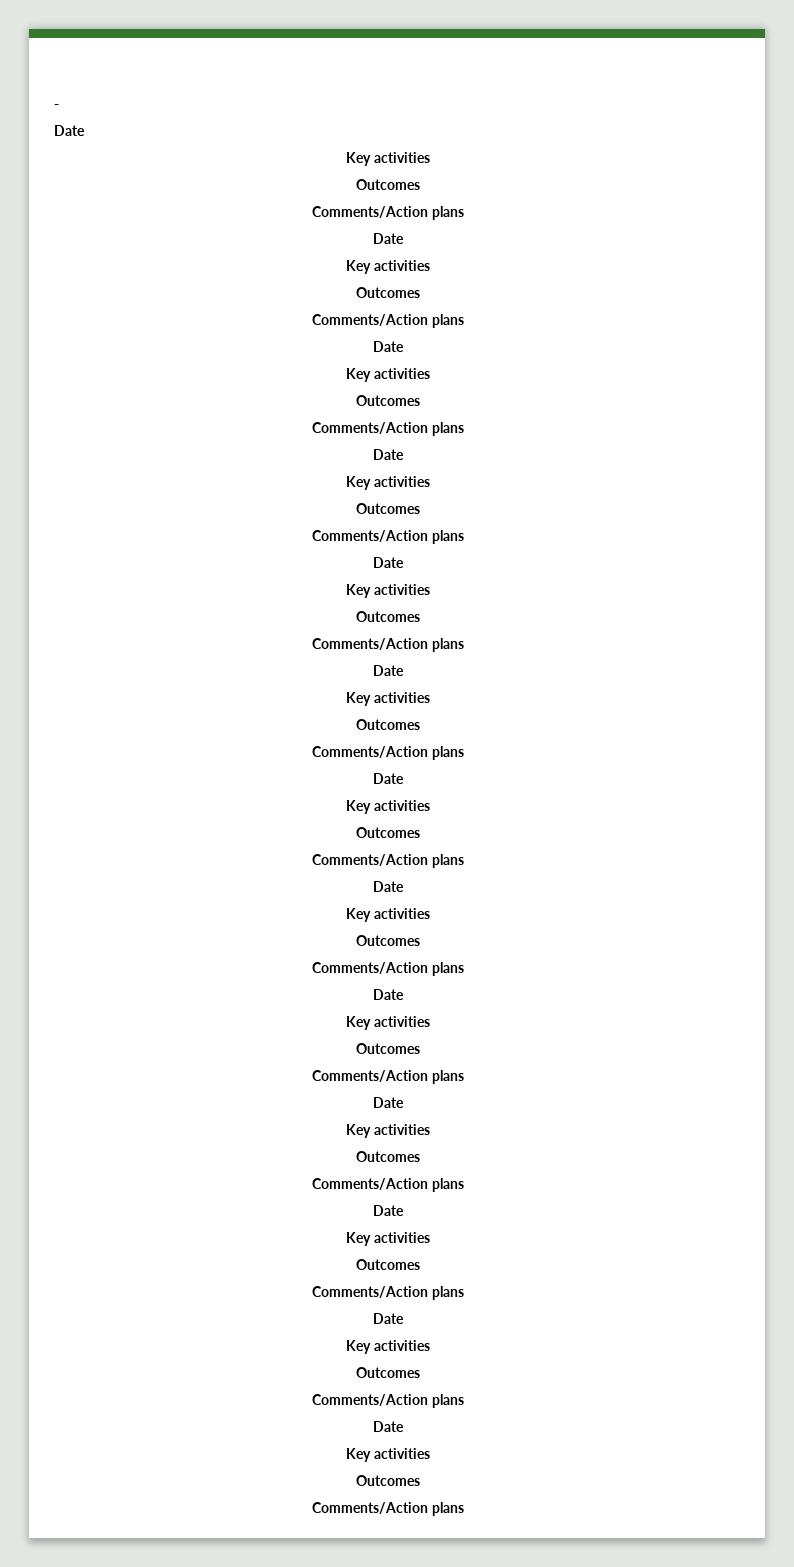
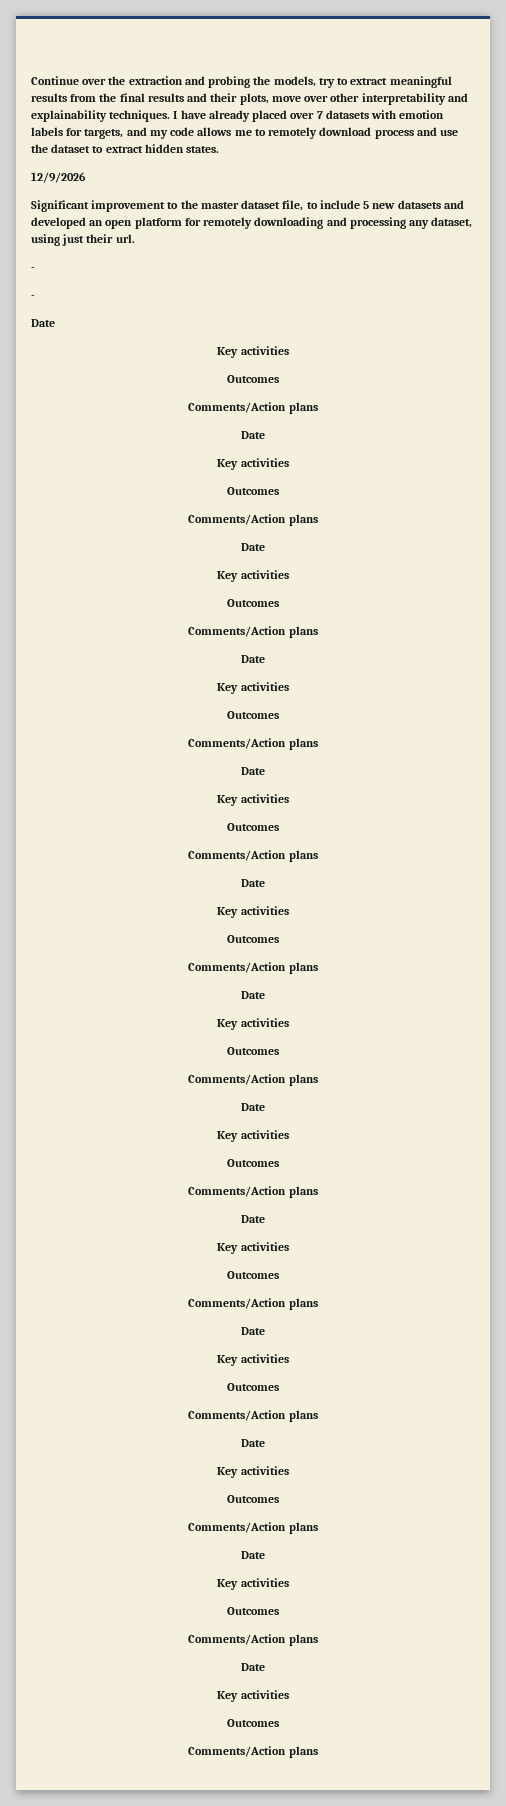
+ Continue over the extraction and probing the models, try to extract meaningful results from the final results and their plots, move over other interpretability and explainability techniques. I have already placed over 7 datasets with emotion labels for targets, and my code allows me to remotely download process and use the dataset to extract hidden states.
+ 12/9/2026
+ Significant improvement to the master dataset file, to include 5 new datasets and developed an open platform for remotely downloading and processing any dataset, using just their url.
+ -

